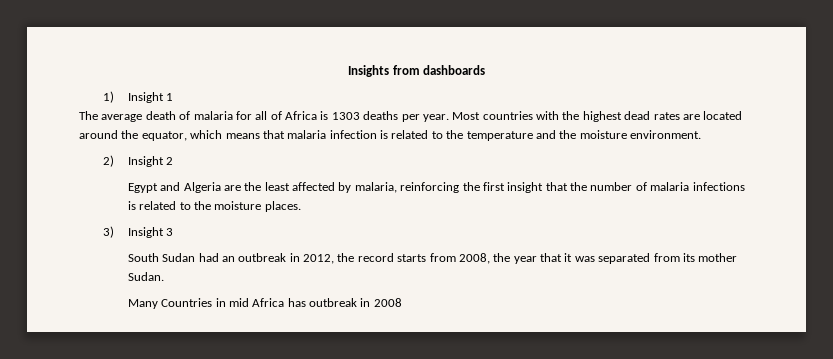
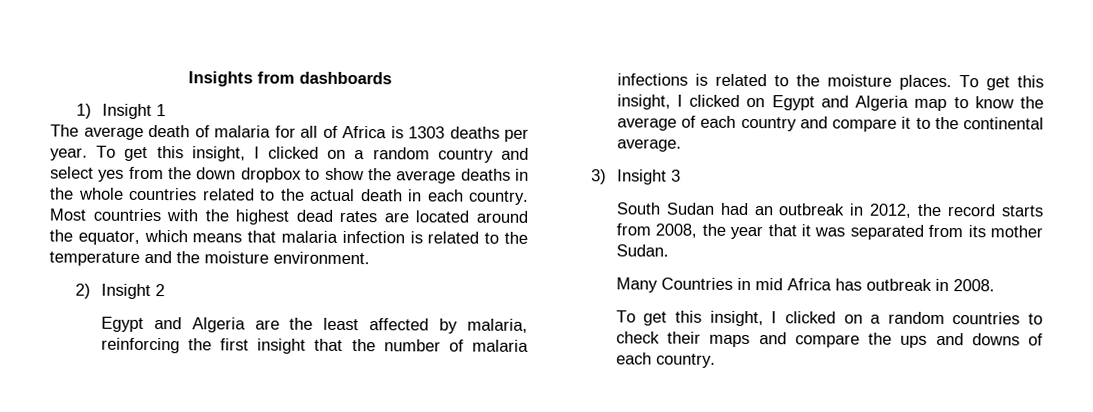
+ To get this insight, I clicked on a random country and select yes from the down dropbox to show the average deaths in the whole countries related to the actual death in each country.
+ To get this insight, I clicked on Egypt and Algeria map to know the average of each country and compare it to the continental average.
- Many Countries in mid Africa has outbreak in 2008
+ Many Countries in mid Africa has outbreak in 2008.
+ To get this insight, I clicked on a random countries to check their maps and compare the ups and downs of each country.

